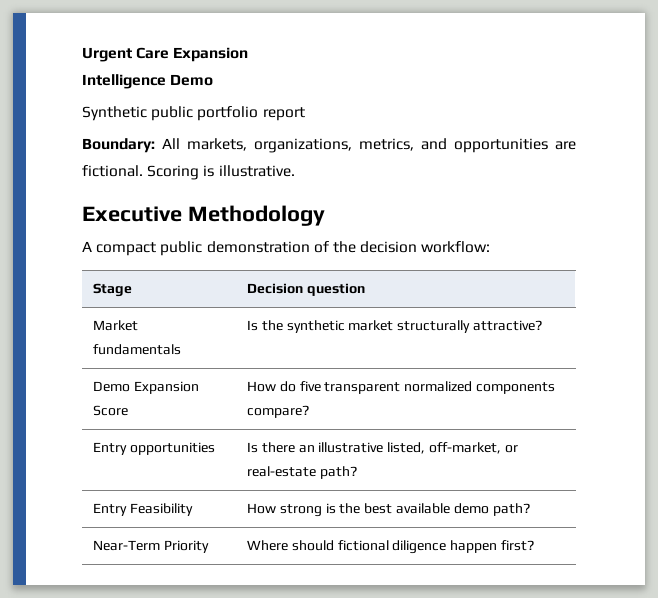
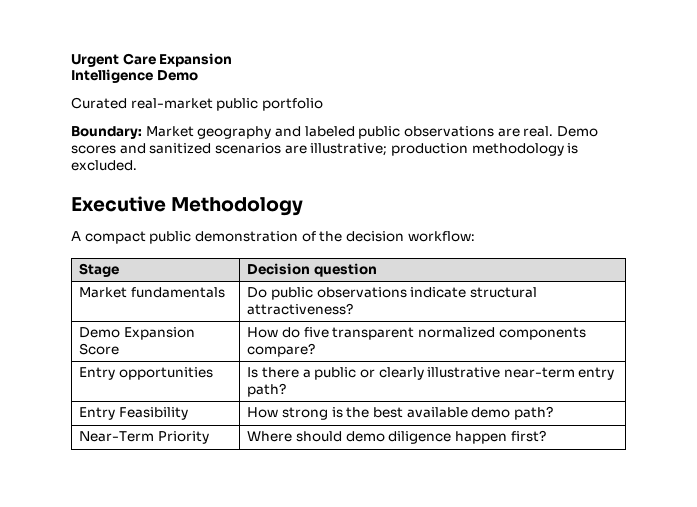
- Synthetic public portfolio report
+ Curated real-market public portfolio
- Boundary: All markets, organizations, metrics, and opportunities are fictional. Scoring is illustrative.
+ Boundary: Market geography and labeled public observations are real. Demo scores and sanitized scenarios are illustrative; production methodology is excluded.
- Market fundamentals | Is the synthetic market structurally attractive?
+ Market fundamentals | Do public observations indicate structural attractiveness?
- Entry opportunities | Is there an illustrative listed, off-market, or real-estate path?
+ Entry opportunities | Is there a public or clearly illustrative near-term entry path?
- Near-Term Priority | Where should fictional diligence happen first?
+ Near-Term Priority | Where should demo diligence happen first?

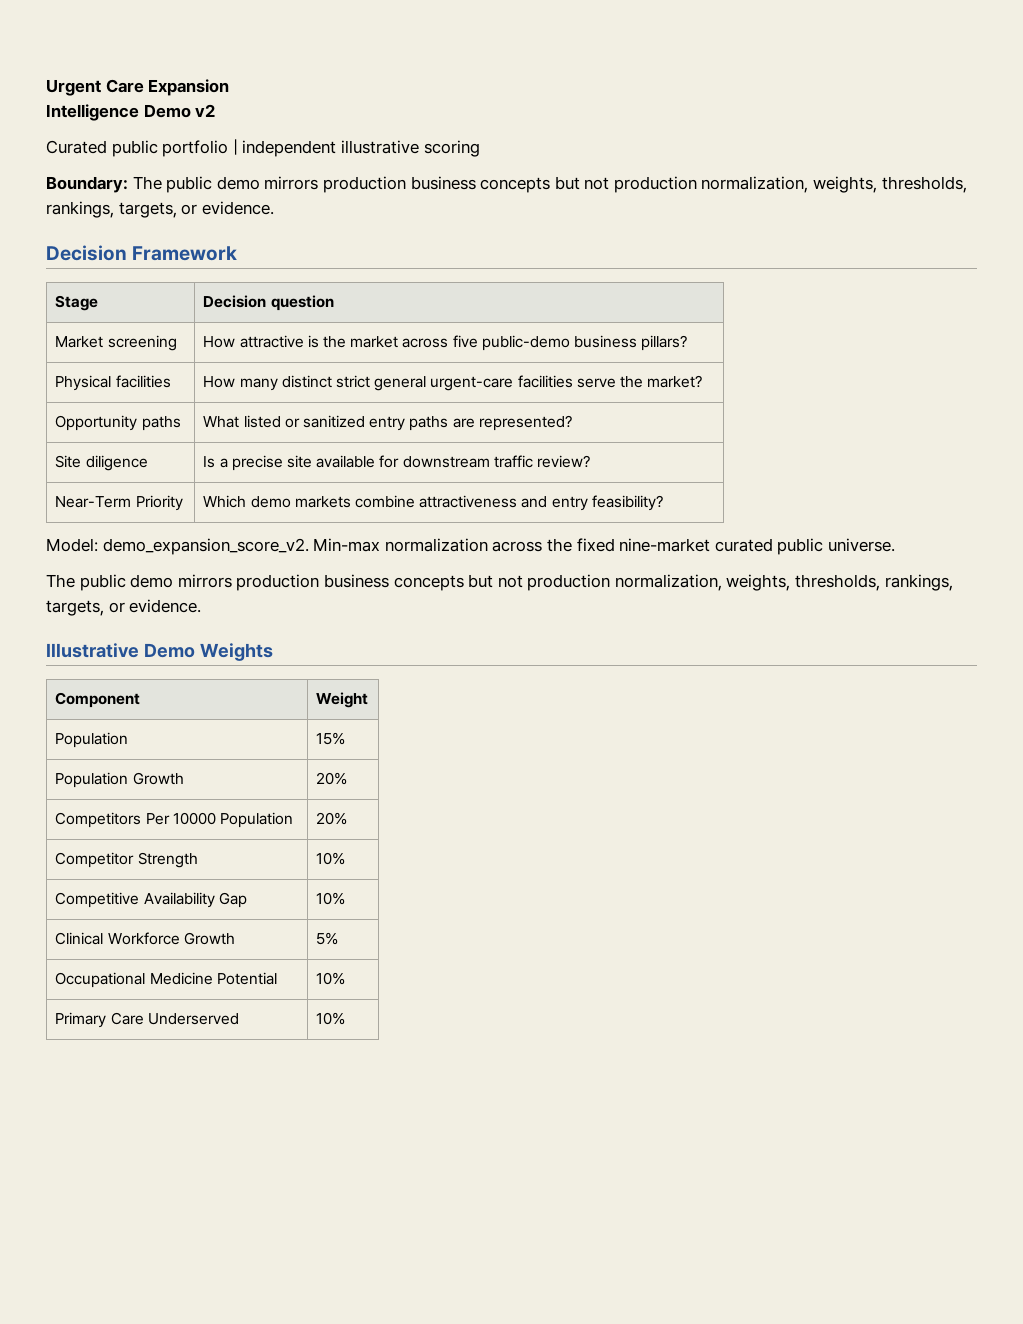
- Intelligence Demo
+ Intelligence Demo v2
- Curated real-market public portfolio
- Boundary: Market geography and labeled public observations are real. Demo scores and sanitized scenarios are illustrative; production methodology is excluded.
- Executive Methodology
- A compact public demonstration of the decision workflow:
+ Curated public portfolio | independent illustrative scoring
+ Boundary: The public demo mirrors production business concepts but not production normalization, weights, thresholds, rankings, targets, or evidence.
+ Decision Framework
  Stage | Decision question
- Market fundamentals | Do public observations indicate structural attractiveness?
- Demo Expansion Score | How do five transparent normalized components compare?
- Entry opportunities | Is there a public or clearly illustrative near-term entry path?
- Entry Feasibility | How strong is the best available demo path?
- Near-Term Priority | Where should demo diligence happen first?
+ Market screening | How attractive is the market across five public-demo business pillars?
+ Physical facilities | How many distinct strict general urgent-care facilities serve the market?
+ Opportunity paths | What listed or sanitized entry paths are represented?
+ Site diligence | Is a precise site available for downstream traffic review?
+ Near-Term Priority | Which demo markets combine attractiveness and entry feasibility?
+ Model: demo_expansion_score_v2. Min-max normalization across the fixed nine-market curated public universe.
+ The public demo mirrors production business concepts but not production normalization, weights, thresholds, rankings, targets, or evidence.
+ Illustrative Demo Weights
+ Component | Weight
+ Population | 15%
+ Population Growth | 20%
+ Competitors Per 10000 Population | 20%
+ Competitor Strength | 10%
+ Competitive Availability Gap | 10%
+ Clinical Workforce Growth | 5%
+ Occupational Medicine Potential | 10%
+ Primary Care Underserved | 10%

